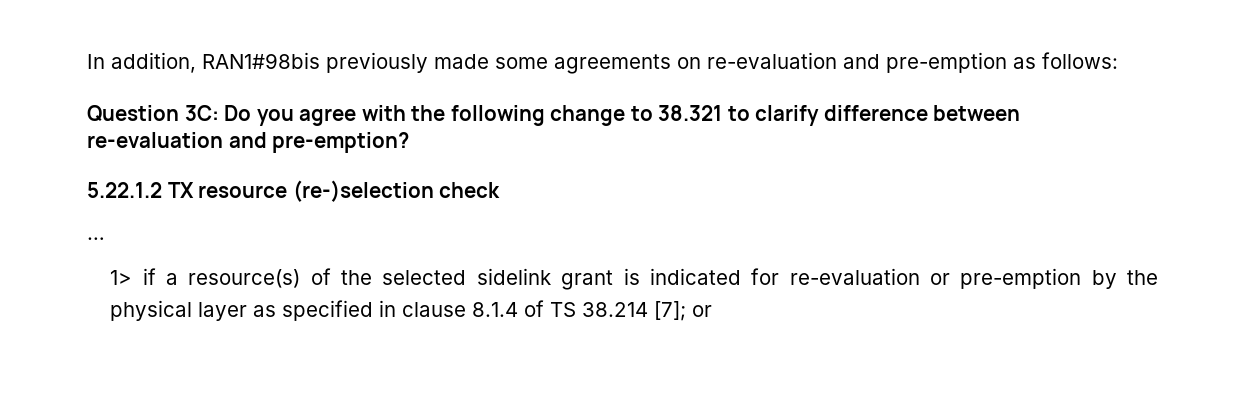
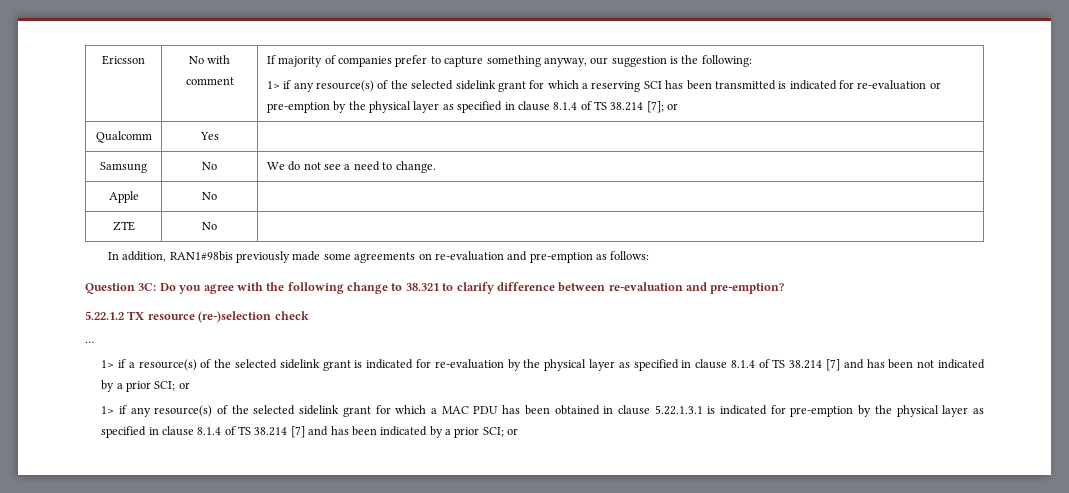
+ Ericsson | No with comment | If majority of companies prefer to capture something anyway, our suggestion is the following:
+ 1> if any resource(s) of the selected sidelink grant for which a reserving SCI has been transmitted is indicated for re-evaluation or pre-emption by the physical layer as specified in clause 8.1.4 of TS 38.214 [7]; or
+ Qualcomm | Yes |
+ Samsung | No | We do not see a need to change.
+ Apple | No |
+ ZTE | No |
- 1> if a resource(s) of the selected sidelink grant is indicated for re-evaluation or pre-emption by the physical layer as specified in clause 8.1.4 of TS 38.214 [7]; or
+ 1> if a resource(s) of the selected sidelink grant is indicated for re-evaluation by the physical layer as specified in clause 8.1.4 of TS 38.214 [7] and has been not indicated by a prior SCI; or
+ 1> if any resource(s) of the selected sidelink grant for which a MAC PDU has been obtained in clause 5.22.1.3.1 is indicated for pre-emption by the physical layer as specified in clause 8.1.4 of TS 38.214 [7] and has been indicated by a prior SCI; or

